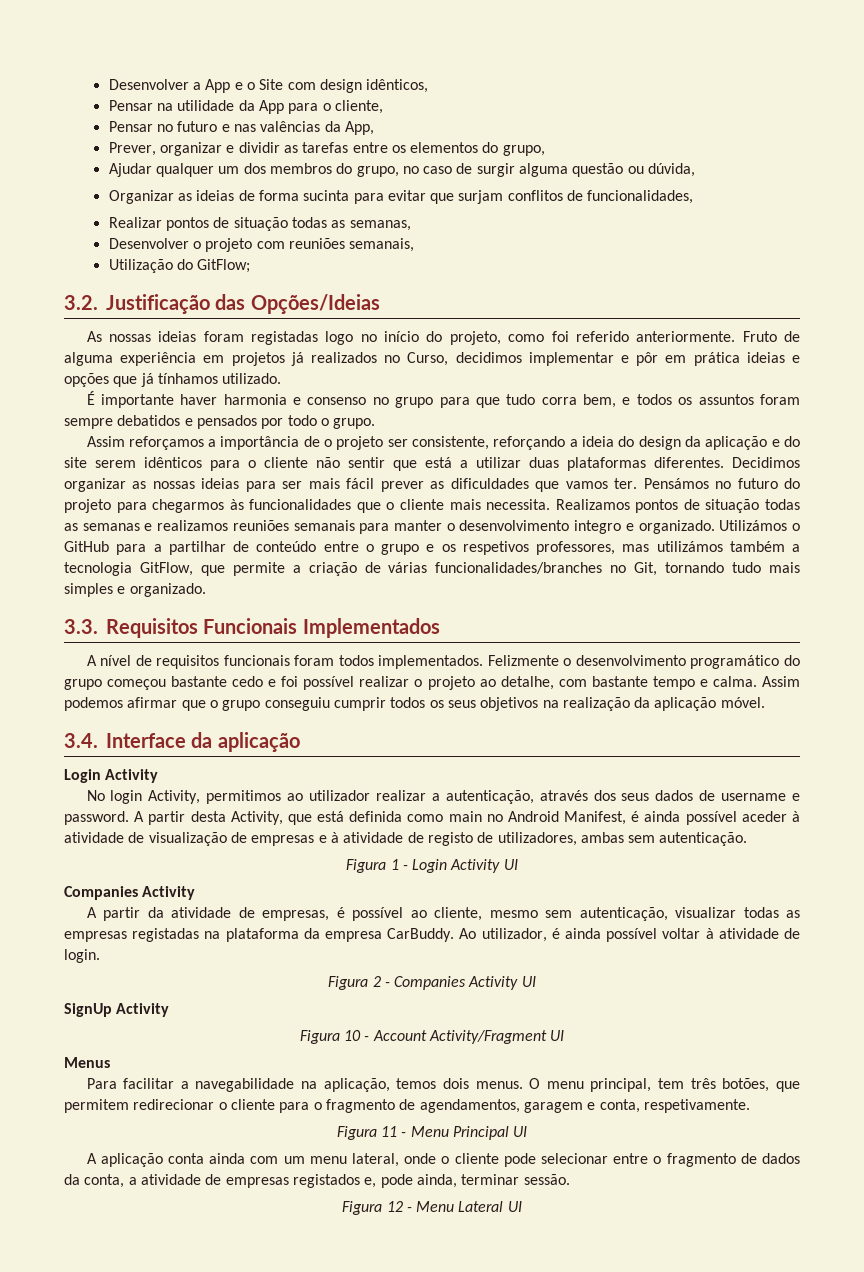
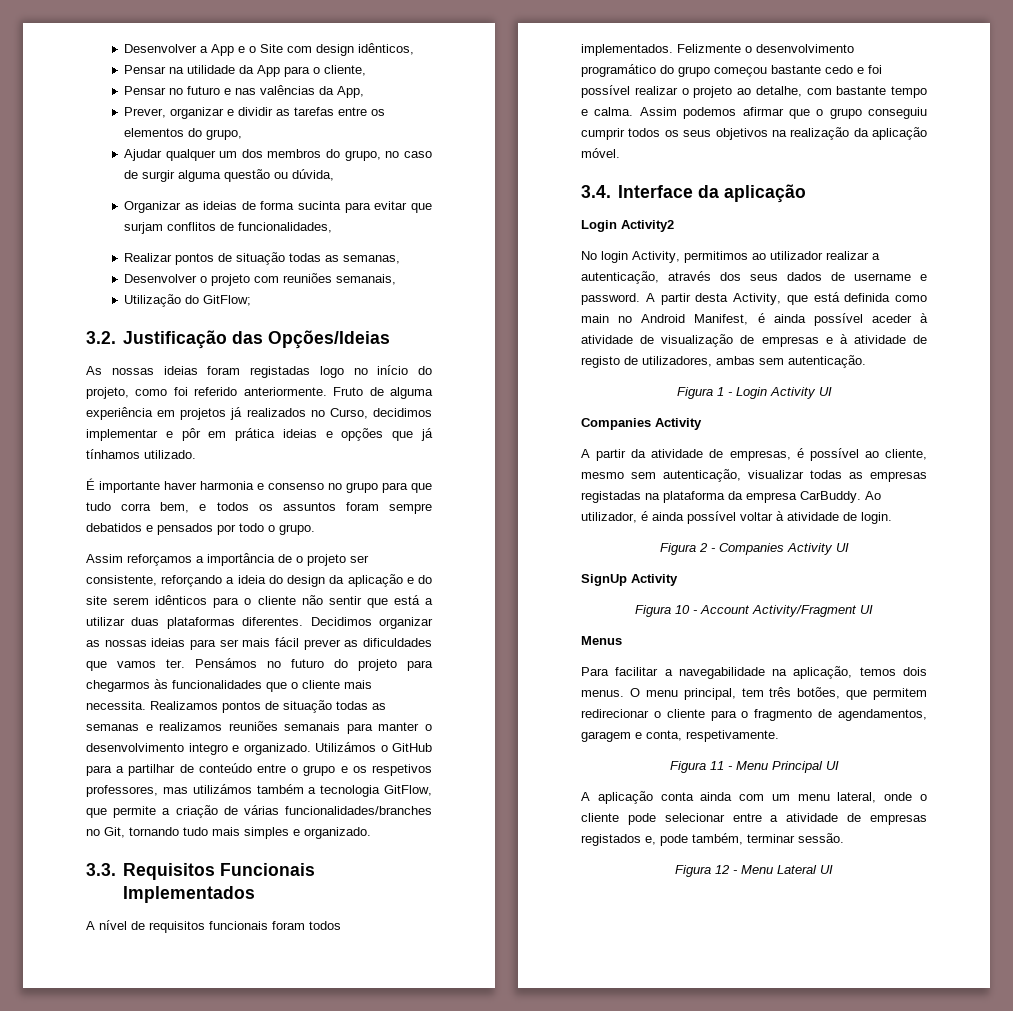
  3.4. Interface da aplicação
- Login Activity
+ Login Activity2
- A aplicação conta ainda com um menu lateral, onde o cliente pode selecionar entre o fragmento de dados da conta, a atividade de empresas registados e, pode ainda, terminar sessão.
+ A aplicação conta ainda com um menu lateral, onde o cliente pode selecionar entre a atividade de empresas registados e, pode também, terminar sessão.

